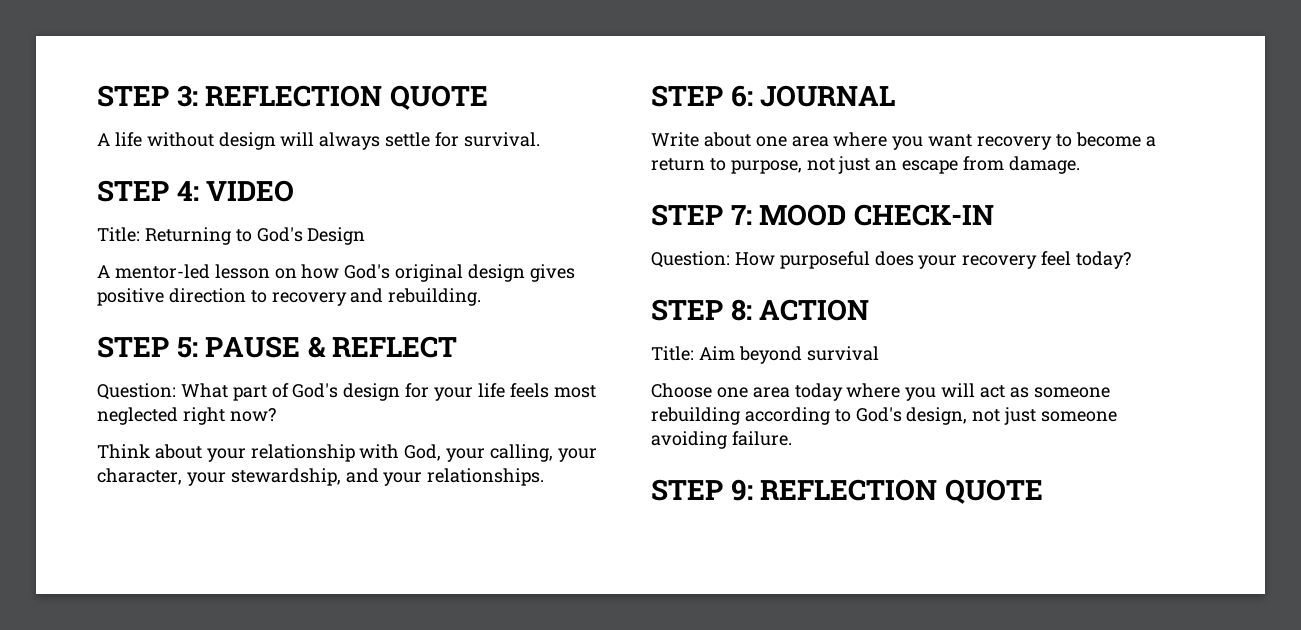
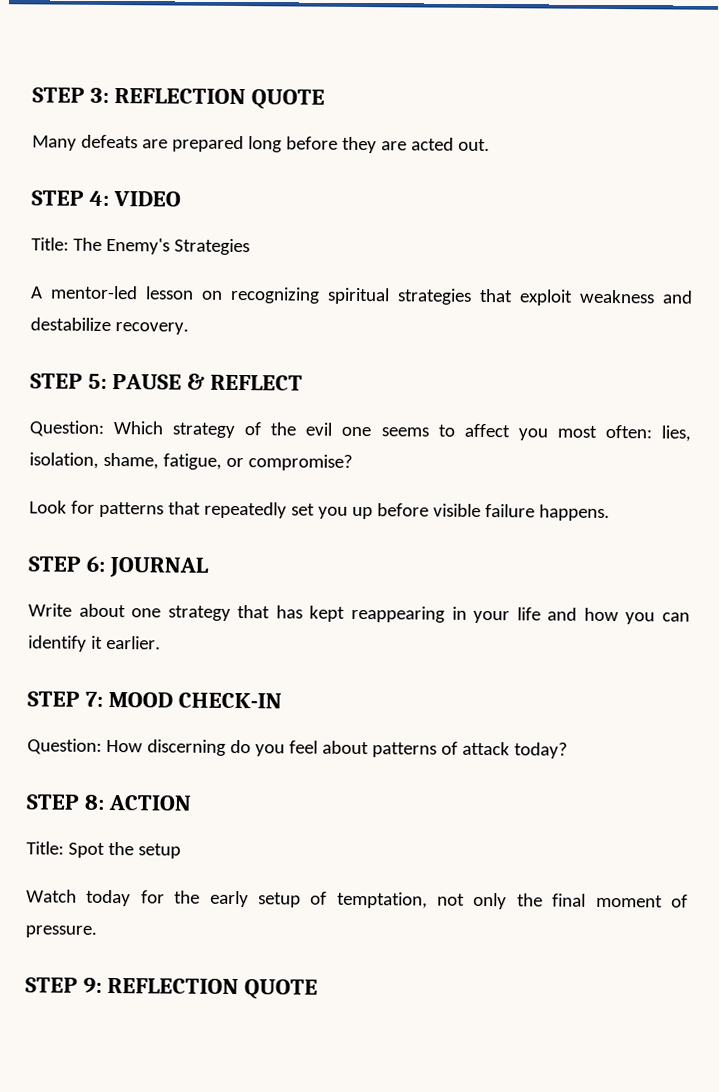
- A life without design will always settle for survival.
+ Many defeats are prepared long before they are acted out.
- Title: Returning to God's Design
+ Title: The Enemy's Strategies
- A mentor-led lesson on how God's original design gives positive direction to recovery and rebuilding.
+ A mentor-led lesson on recognizing spiritual strategies that exploit weakness and destabilize recovery.
- Question: What part of God's design for your life feels most neglected right now?
- Think about your relationship with God, your calling, your character, your stewardship, and your relationships.
+ Question: Which strategy of the evil one seems to affect you most often: lies, isolation, shame, fatigue, or compromise?
+ Look for patterns that repeatedly set you up before visible failure happens.
- Write about one area where you want recovery to become a return to purpose, not just an escape from damage.
+ Write about one strategy that has kept reappearing in your life and how you can identify it earlier.
- Question: How purposeful does your recovery feel today?
+ Question: How discerning do you feel about patterns of attack today?
- Title: Aim beyond survival
- Choose one area today where you will act as someone rebuilding according to God's design, not just someone avoiding failure.
+ Title: Spot the setup
+ Watch today for the early setup of temptation, not only the final moment of pressure.

